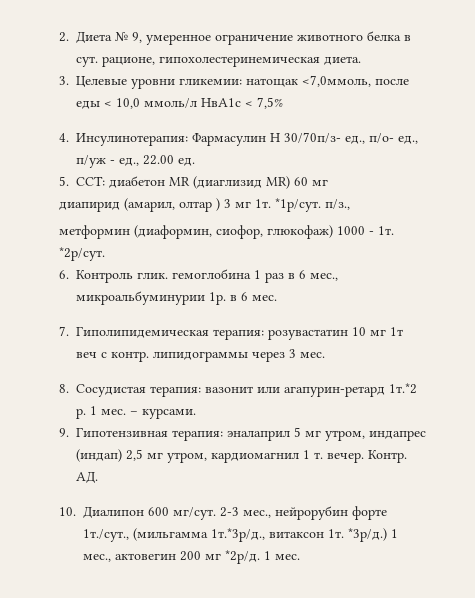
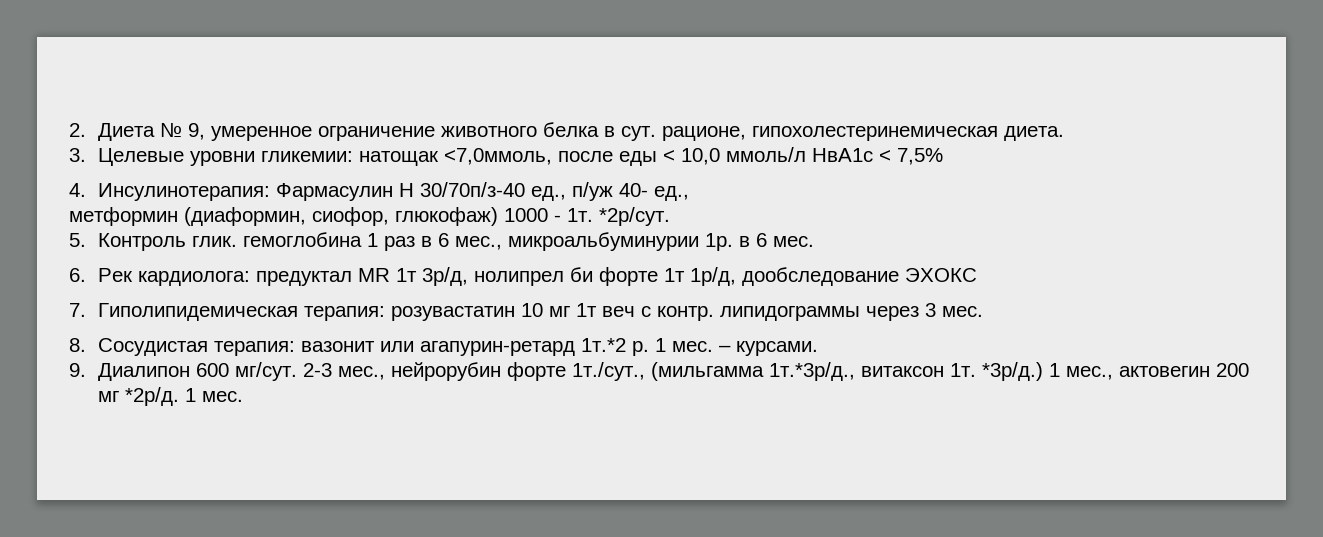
- 4. Инсулинотерапия: Фармасулин Н 30/70п/з- ед., п/о- ед., п/уж - ед., 22.00 ед.
- 5. ССТ: диабетон МR (диаглизид МR) 60 мг
- диапирид (амарил, олтар ) 3 мг 1т. *1р/сут. п/з.,
+ 4. Инсулинотерапия: Фармасулин Н 30/70п/з-40 ед., п/уж 40- ед.,
- 6. Контроль глик. гемоглобина 1 раз в 6 мес., микроальбуминурии 1р. в 6 мес.
+ 5. Контроль глик. гемоглобина 1 раз в 6 мес., микроальбуминурии 1р. в 6 мес.
+ 6. Рек кардиолога: предуктал MR 1т 3р/д, нолипрел би форте 1т 1р/д, дообследование ЭХОКС
- 9. Гипотензивная терапия: эналаприл 5 мг утром, индапрес (индап) 2,5 мг утром, кардиомагнил 1 т. вечер. Контр. АД.
- 10. Диалипон 600 мг/сут.
+ 9. Диалипон 600 мг/сут.

